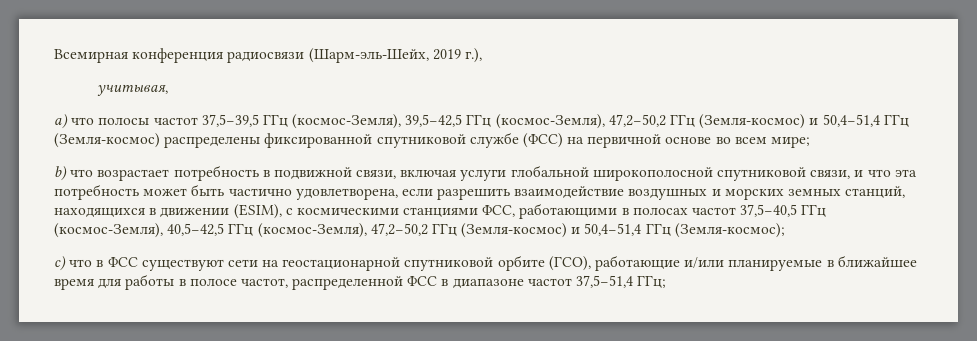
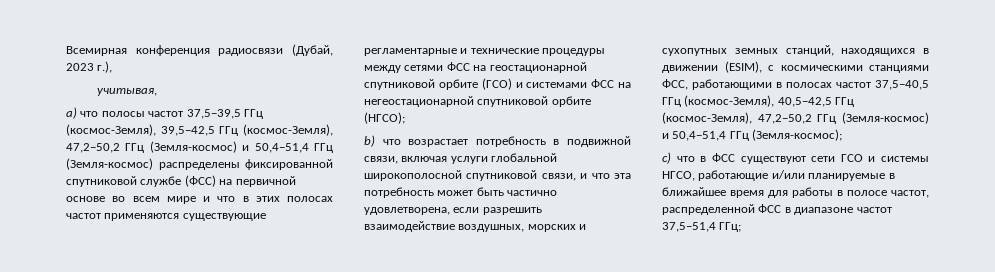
- Всемирная конференция радиосвязи (Шарм-эль-Шейх, 2019 г.),
+ Всемирная конференция радиосвязи (Дубай, 2023 г.),
- a) что полосы частот 37,5−39,5 ГГц (космос-Земля), 39,5−42,5 ГГц (космос-Земля), 47,2−50,2 ГГц (Земля-космос) и 50,4−51,4 ГГц (Земля-космос) распределены фиксированной спутниковой службе (ФСС) на первичной основе во всем мире;
+ a) что полосы частот 37,5−39,5 ГГц (космос-Земля), 39,5−42,5 ГГц (космос-Земля), 47,2−50,2 ГГц (Земля-космос) и 50,4−51,4 ГГц (Земля-космос) распределены фиксированной спутниковой службе (ФСС) на первичной основе во всем мире и что в этих полосах частот применяются существующие регламентарные и технические процедуры между сетями ФСС на геостационарной спутниковой орбите (ГСО) и системами ФСС на негеостационарной спутниковой орбите (НГСО);
- b) что возрастает потребность в подвижной связи, включая услуги глобальной широкополосной спутниковой связи, и что эта потребность может быть частично удовлетворена, если разрешить взаимодействие воздушных и морских земных станций, находящихся в движении (ESIM), с космическими станциями ФСС, работающими в полосах частот 37,5−40,5 ГГц (космос-Земля), 40,5−42,5 ГГц (космос-Земля), 47,2−50,2 ГГц (Земля-космос) и 50,4−51,4 ГГц (Земля-космос);
+ b) что возрастает потребность в подвижной связи, включая услуги глобальной широкополосной спутниковой связи, и что эта потребность может быть частично удовлетворена, если разрешить взаимодействие воздушных, морских и сухопутных земных станций, находящихся в движении (ESIM), с космическими станциями ФСС, работающими в полосах частот 37,5−40,5 ГГц (космос-Земля), 40,5−42,5 ГГц (космос-Земля), 47,2−50,2 ГГц (Земля-космос) и 50,4−51,4 ГГц (Земля-космос);
- c) что в ФСС существуют сети на геостационарной спутниковой орбите (ГСО), работающие и/или планируемые в ближайшее время для работы в полосе частот, распределенной ФСС в диапазоне частот 37,5−51,4 ГГц;
+ c) что в ФСС существуют сети ГСО и системы НГСО, работающие и/или планируемые в ближайшее время для работы в полосе частот, распределенной ФСС в диапазоне частот 37,5−51,4 ГГц;

